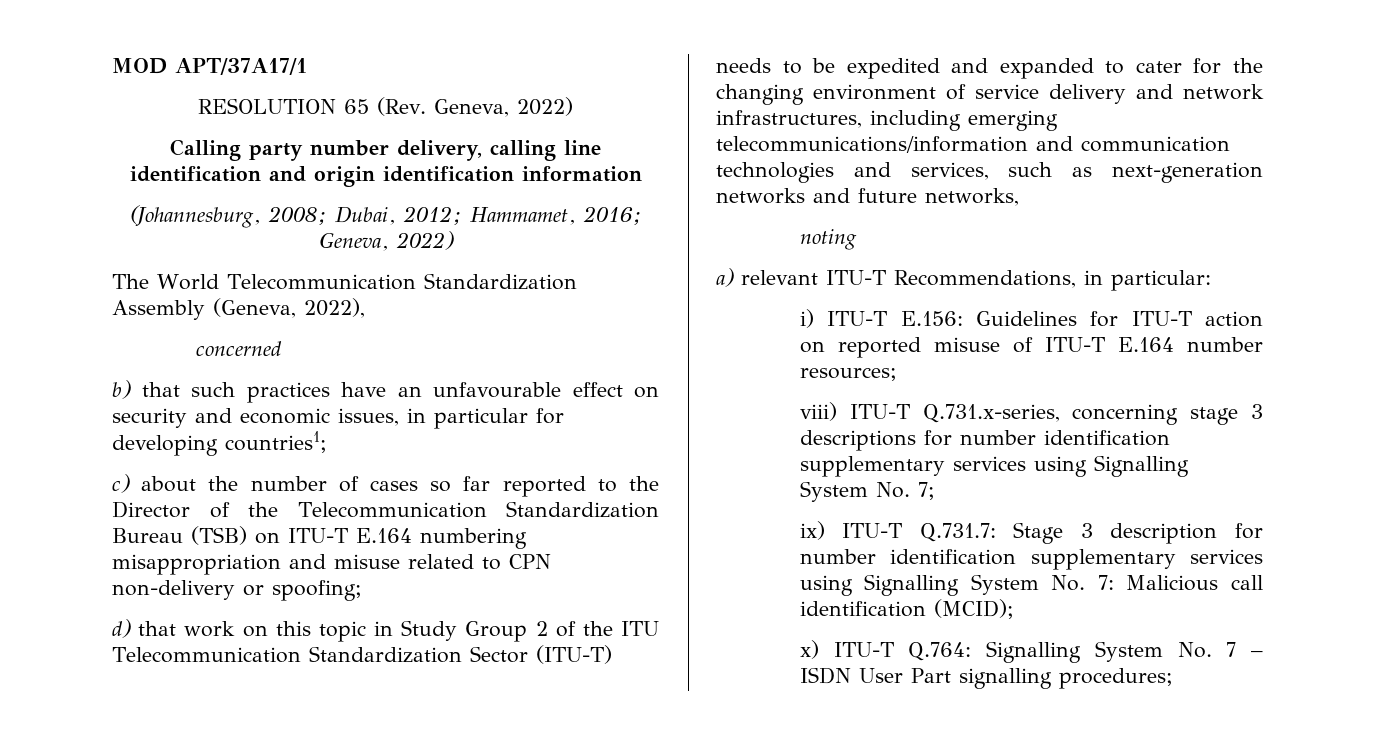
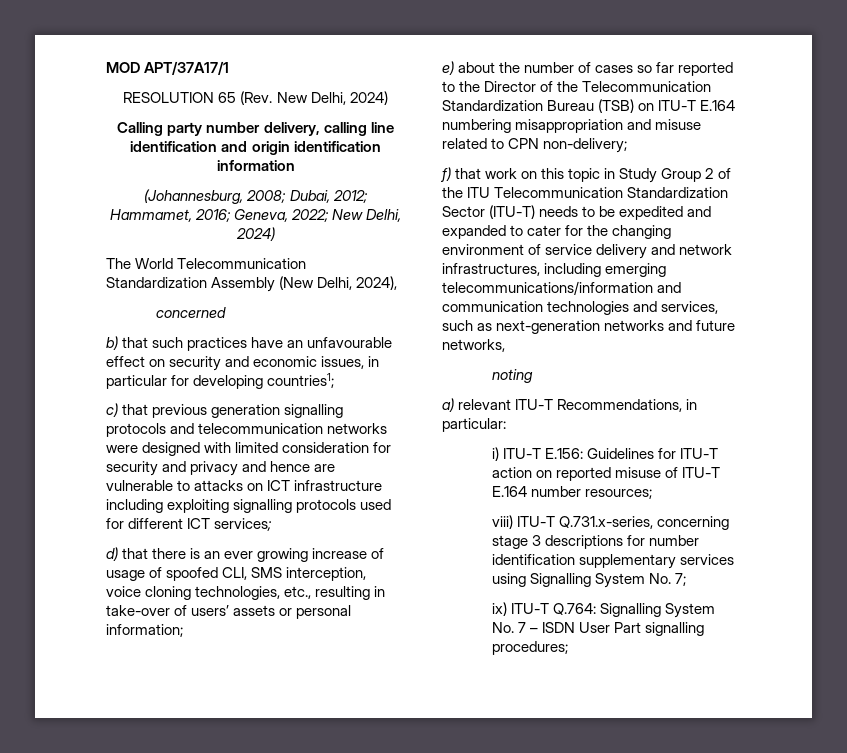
- RESOLUTION 65 (Rev. Geneva, 2022)
+ RESOLUTION 65 (Rev. New Delhi, 2024)
- (Johannesburg, 2008; Dubai, 2012; Hammamet, 2016; Geneva, 2022)
+ (Johannesburg, 2008; Dubai, 2012; Hammamet, 2016; Geneva, 2022; New Delhi, 2024)
- The World Telecommunication Standardization Assembly (Geneva, 2022),
+ The World Telecommunication Standardization Assembly (New Delhi, 2024),
- c) about the number of cases so far reported to the Director of the Telecommunication Standardization Bureau (TSB) on ITU-T E.164 numbering misappropriation and misuse related to CPN non-delivery or spoofing;
- d) that work on this topic in Study Group 2 of the ITU Telecommunication Standardization Sector (ITU-T) needs to be expedited and expanded to cater for the changing environment of service delivery and network infrastructures, including emerging telecommunications/information and communication technologies and services, such as next-generation networks and future networks,
+ c) that previous generation signalling protocols and telecommunication networks were designed with limited consideration for security and privacy and hence are vulnerable to attacks on ICT infrastructure including exploiting signalling protocols used for different ICT services;
+ d) that there is an ever growing increase of usage of spoofed CLI, SMS interception, voice cloning technologies, etc., resulting in take-over of users’ assets or personal information;
+ e) about the number of cases so far reported to the Director of the Telecommunication Standardization Bureau (TSB) on ITU-T E.164 numbering misappropriation and misuse related to CPN non-delivery;
+ f) that work on this topic in Study Group 2 of the ITU Telecommunication Standardization Sector (ITU-T) needs to be expedited and expanded to cater for the changing environment of service delivery and network infrastructures, including emerging telecommunications/information and communication technologies and services, such as next-generation networks and future networks,
- ix) ITU-T Q.731.7: Stage 3 description for number identification supplementary services using Signalling System No. 7: Malicious call identification (MCID);
- x) ITU-T Q.764: Signalling System No. 7 – ISDN User Part signalling procedures;
+ ix) ITU-T Q.764: Signalling System No. 7 – ISDN User Part signalling procedures;

